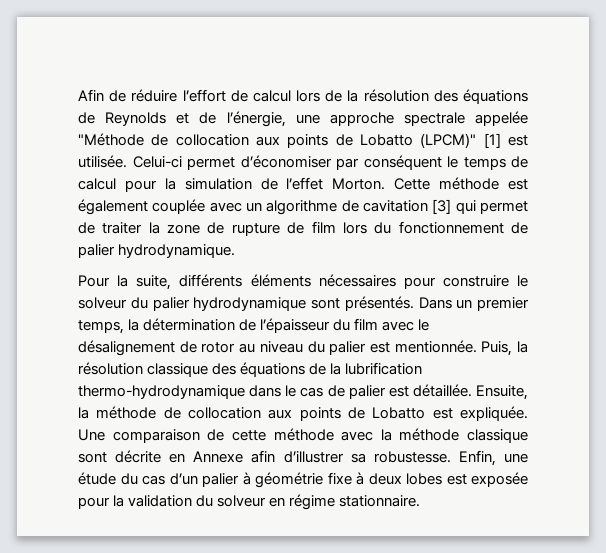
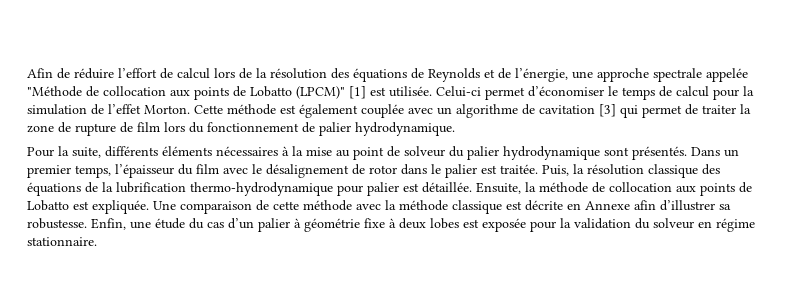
- Celui-ci permet d’économiser par conséquent le temps de calcul pour la simulation de l’effet Morton.
+ Celui-ci permet d’économiser le temps de calcul pour la simulation de l’effet Morton.
- Pour la suite, différents éléments nécessaires pour construire le solveur du palier hydrodynamique sont présentés.
+ Pour la suite, différents éléments nécessaires à la mise au point de solveur du palier hydrodynamique sont présentés.
- Dans un premier temps, la détermination de l’épaisseur du film avec le désalignement de rotor au niveau du palier est mentionnée.
+ Dans un premier temps, l’épaisseur du film avec le désalignement de rotor dans le palier est traitée.
- Puis, la résolution classique des équations de la lubrification thermo-hydrodynamique dans le cas de palier est détaillée.
+ Puis, la résolution classique des équations de la lubrification thermo-hydrodynamique pour palier est détaillée.
- Une comparaison de cette méthode avec la méthode classique sont décrite en Annexe afin d’illustrer sa robustesse.
+ Une comparaison de cette méthode avec la méthode classique est décrite en Annexe afin d’illustrer sa robustesse.

